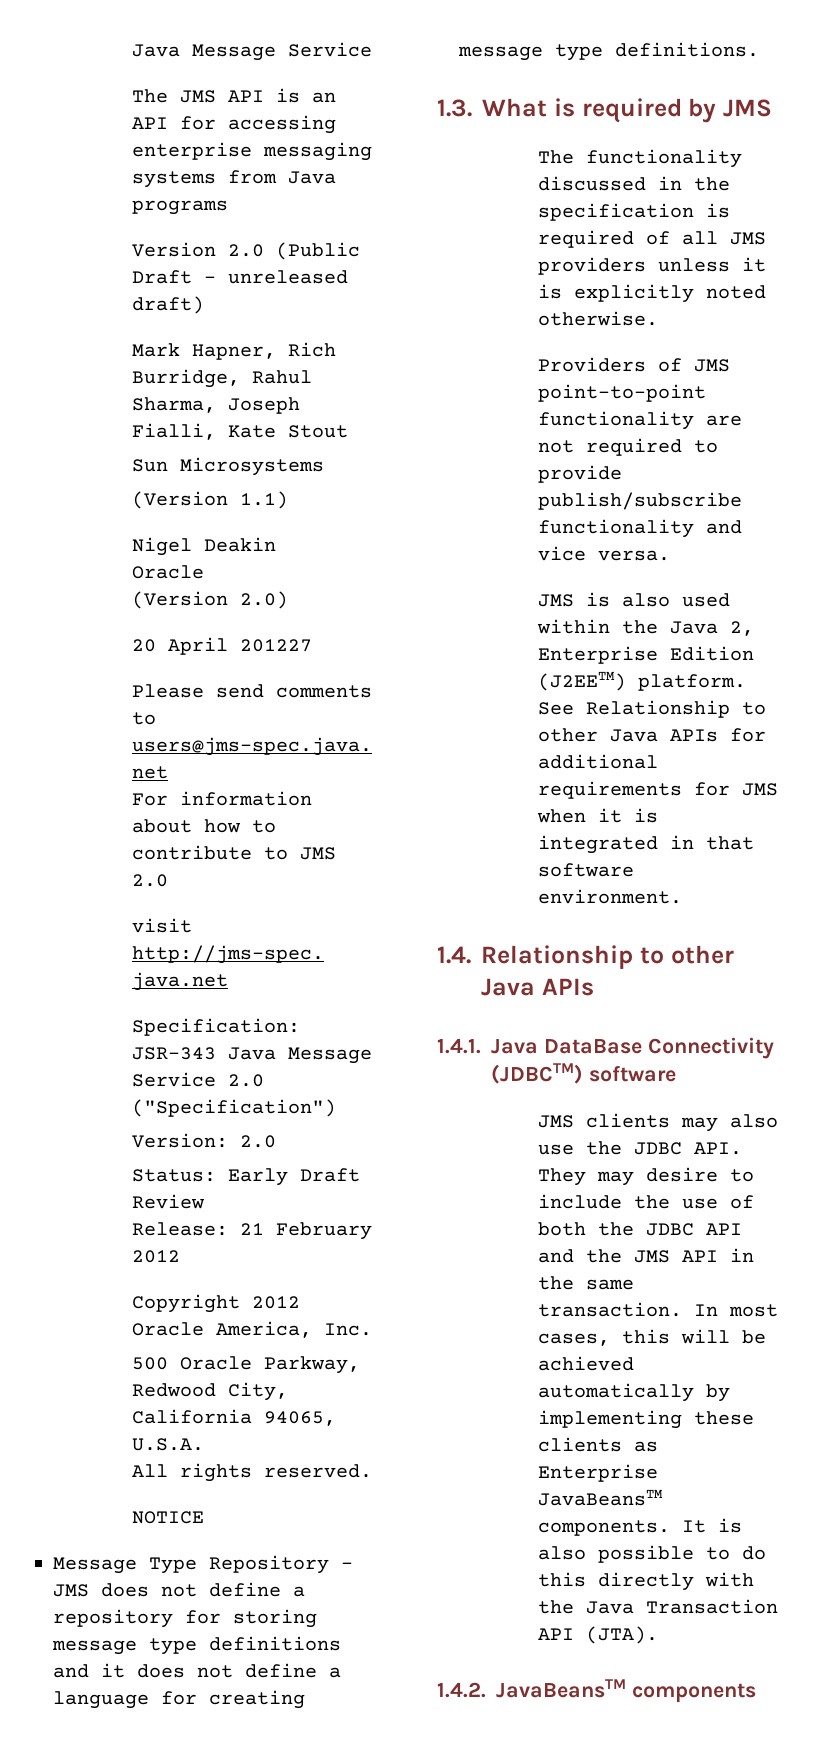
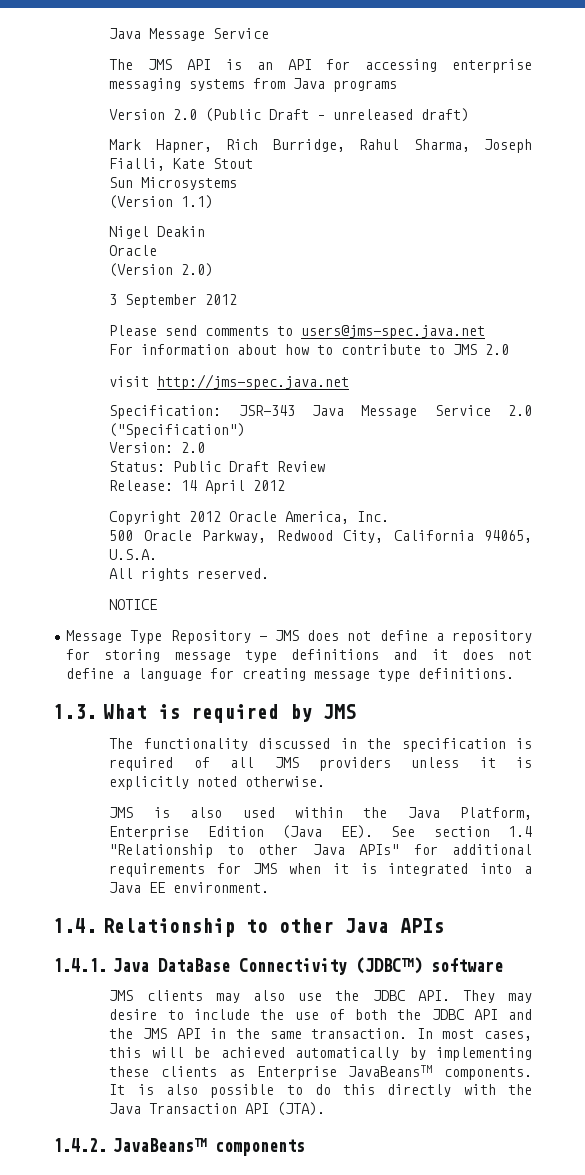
- 20 April 201227
+ 3 September 2012
- Status: Early Draft Review
+ Status: Public Draft Review
- Release: 21 February 2012
+ Release: 14 April 2012
- Providers of JMS point-to-point functionality are not required to provide publish/subscribe functionality and vice versa.
- JMS is also used within the Java 2, Enterprise Edition (J2EETM) platform. See Relationship to other Java APIs for additional requirements for JMS when it is integrated in that software environment.
+ JMS is also used within the Java Platform, Enterprise Edition (Java EE). See section 1.4 "Relationship to other Java APIs" for additional requirements for JMS when it is integrated into a Java EE environment.

